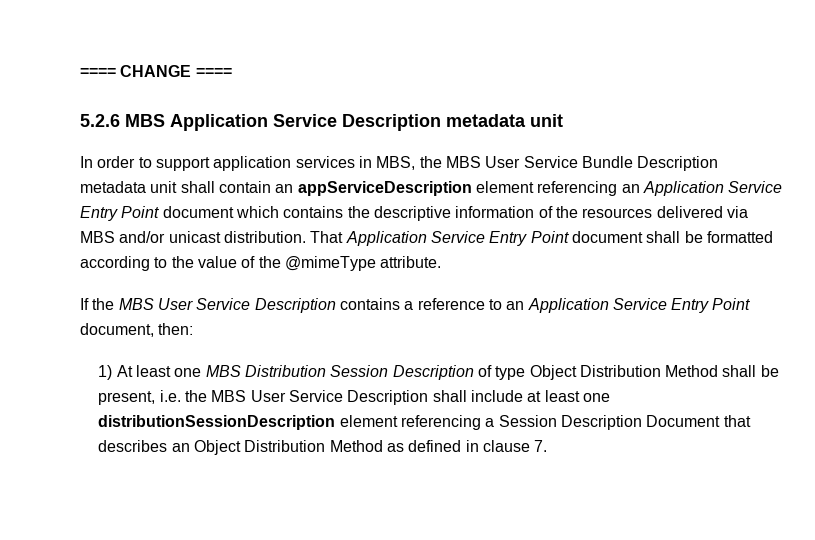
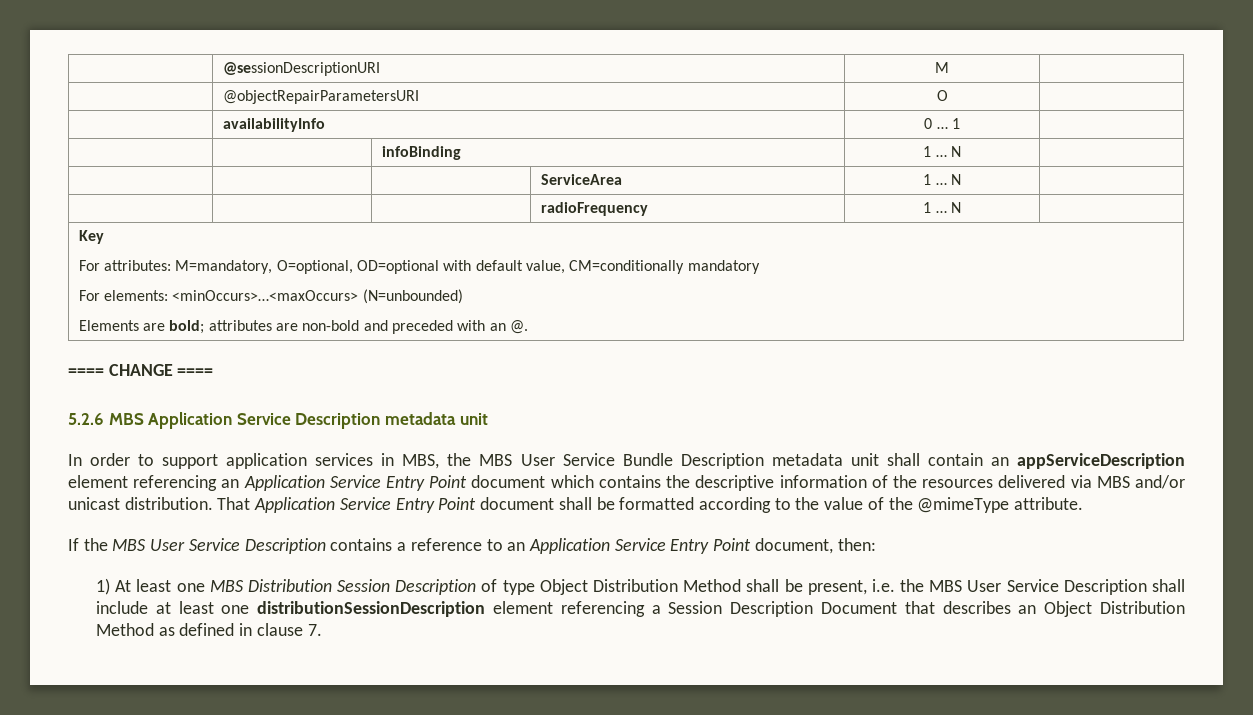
+ | @sessionDescriptionURI | M |
+ | @objectRepairParametersURI | O |
+ | availabilityInfo | 0 … 1 |
+ | | infoBinding | 1 … N |
+ | | | ServiceArea | 1 … N |
+ | | | radioFrequency | 1 … N |
+ Key
+ For attributes: M=mandatory, O=optional, OD=optional with default value, CM=conditionally mandatory
+ For elements: <minOccurs>…<maxOccurs> (N=unbounded)
+ Elements are bold; attributes are non-bold and preceded with an @.

